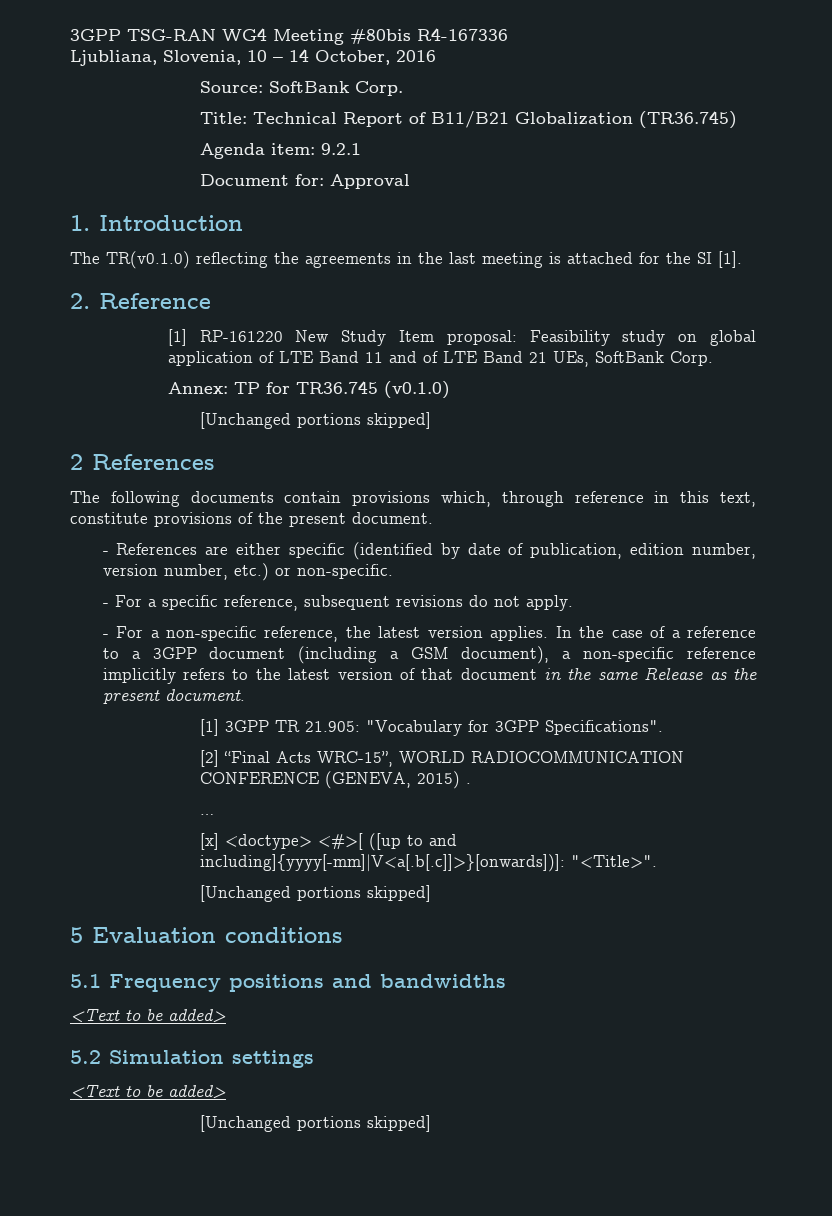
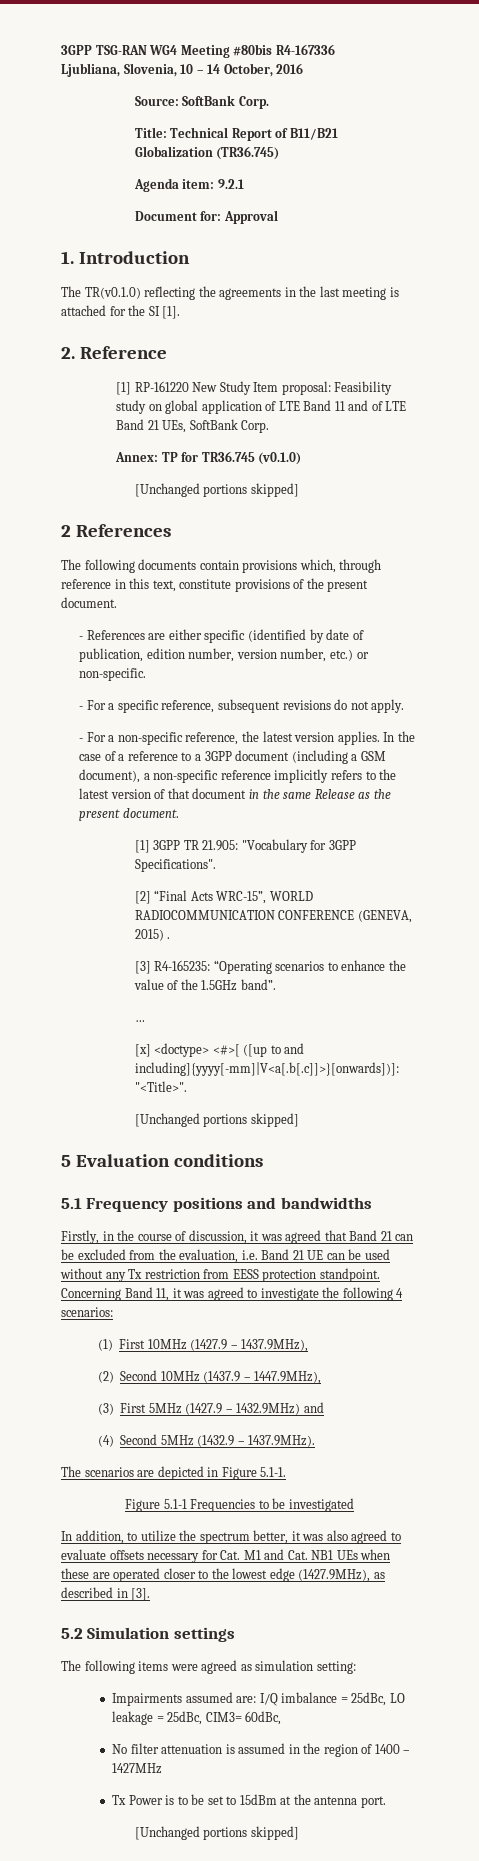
+ [3] R4-165235: “Operating scenarios to enhance the value of the 1.5GHz band”.
  5.1 Frequency positions and bandwidths
- <Text to be added>
+ Firstly, in the course of discussion, it was agreed that Band 21 can be excluded from the evaluation, i.e. Band 21 UE can be used without any Tx restriction from EESS protection standpoint. Concerning Band 11, it was agreed to investigate the following 4 scenarios:
+ (1) First 10MHz (1427.9 – 1437.9MHz),
+ (2) Second 10MHz (1437.9 – 1447.9MHz),
+ (3) First 5MHz (1427.9 – 1432.9MHz) and
+ (4) Second 5MHz (1432.9 – 1437.9MHz).
+ The scenarios are depicted in Figure 5.1-1.
+ Figure 5.1-1 Frequencies to be investigated
+ In addition, to utilize the spectrum better, it was also agreed to evaluate offsets necessary for Cat. M1 and Cat. NB1 UEs when these are operated closer to the lowest edge (1427.9MHz), as described in [3].
  5.2 Simulation settings
- <Text to be added>
+ The following items were agreed as simulation setting:
+ Impairments assumed are: I/Q imbalance = 25dBc, LO leakage = 25dBc, CIM3= 60dBc,
+ No filter attenuation is assumed in the region of 1400 – 1427MHz
+ Tx Power is to be set to 15dBm at the antenna port.

